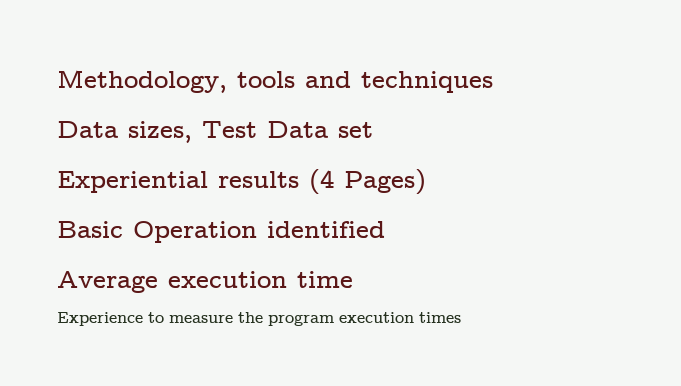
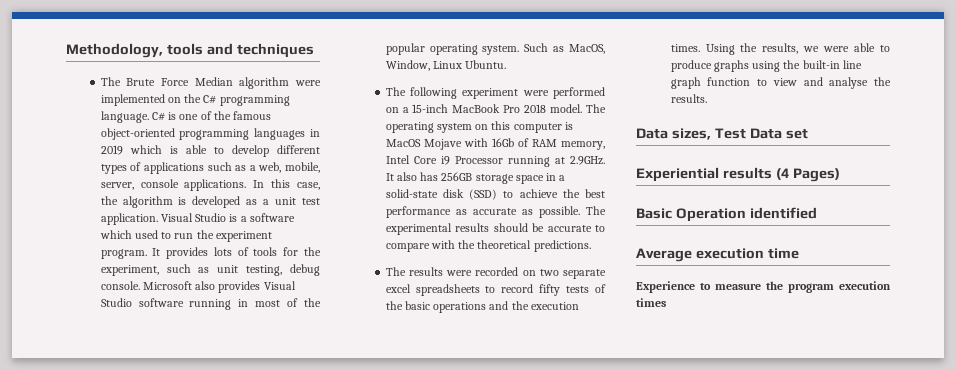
+ The Brute Force Median algorithm were implemented on the C# programming language. C# is one of the famous object-oriented programming languages in 2019 which is able to develop different types of applications such as a web, mobile, server, console applications. In this case, the algorithm is developed as a unit test application. Visual Studio is a software which used to run the experiment program. It provides lots of tools for the experiment, such as unit testing, debug console. Microsoft also provides Visual Studio software running in most of the popular operating system. Such as MacOS, Window, Linux Ubuntu.
+ The following experiment were performed on a 15-inch MacBook Pro 2018 model. The operating system on this computer is MacOS Mojave with 16Gb of RAM memory, Intel Core i9 Processor running at 2.9GHz. It also has 256GB storage space in a solid-state disk (SSD) to achieve the best performance as accurate as possible. The experimental results should be accurate to compare with the theoretical predictions.
+ The results were recorded on two separate excel spreadsheets to record fifty tests of the basic operations and the execution times. Using the results, we were able to produce graphs using the built-in line graph function to view and analyse the results.

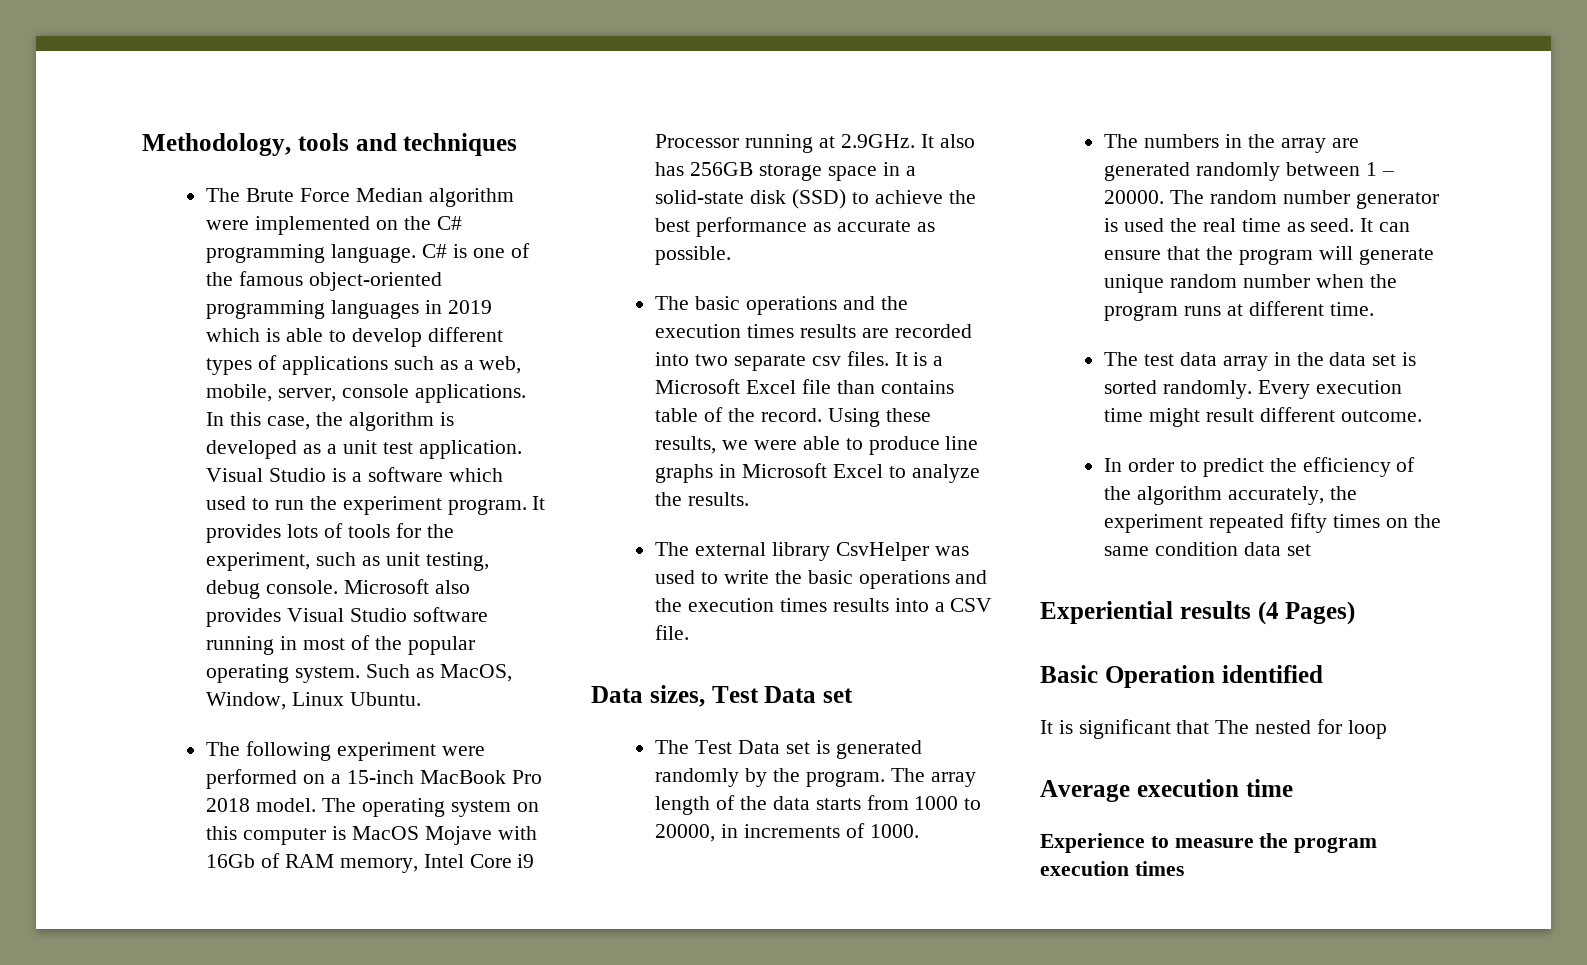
- The operating system on this computer is MacOS Mojave with 16Gb of RAM memory, Intel Core i9 Processor running at 2.9GHz. It also has 256GB storage space in a solid-state disk (SSD) to achieve the best performance as accurate as possible. The experimental results should be accurate to compare with the theoretical predictions.
- The results were recorded on two separate excel spreadsheets to record fifty tests of the basic operations and the execution times. Using the results, we were able to produce graphs using the built-in line graph function to view and analyse the results.
+ The operating system on this computer is MacOS Mojave with 16Gb of RAM memory, Intel Core i9 Processor running at 2.9GHz. It also has 256GB storage space in a solid-state disk (SSD) to achieve the best performance as accurate as possible.
+ The basic operations and the execution times results are recorded into two separate csv files. It is a Microsoft Excel file than contains table of the record. Using these results, we were able to produce line graphs in Microsoft Excel to analyze the results.
+ The external library CsvHelper was used to write the basic operations and the execution times results into a CSV file.
+ The Test Data set is generated randomly by the program. The array length of the data starts from 1000 to 20000, in increments of 1000.
+ The numbers in the array are generated randomly between 1 – 20000. The random number generator is used the real time as seed. It can ensure that the program will generate unique random number when the program runs at different time.
+ The test data array in the data set is sorted randomly. Every execution time might result different outcome.
+ In order to predict the efficiency of the algorithm accurately, the experiment repeated fifty times on the same condition data set
+ It is significant that The nested for loop

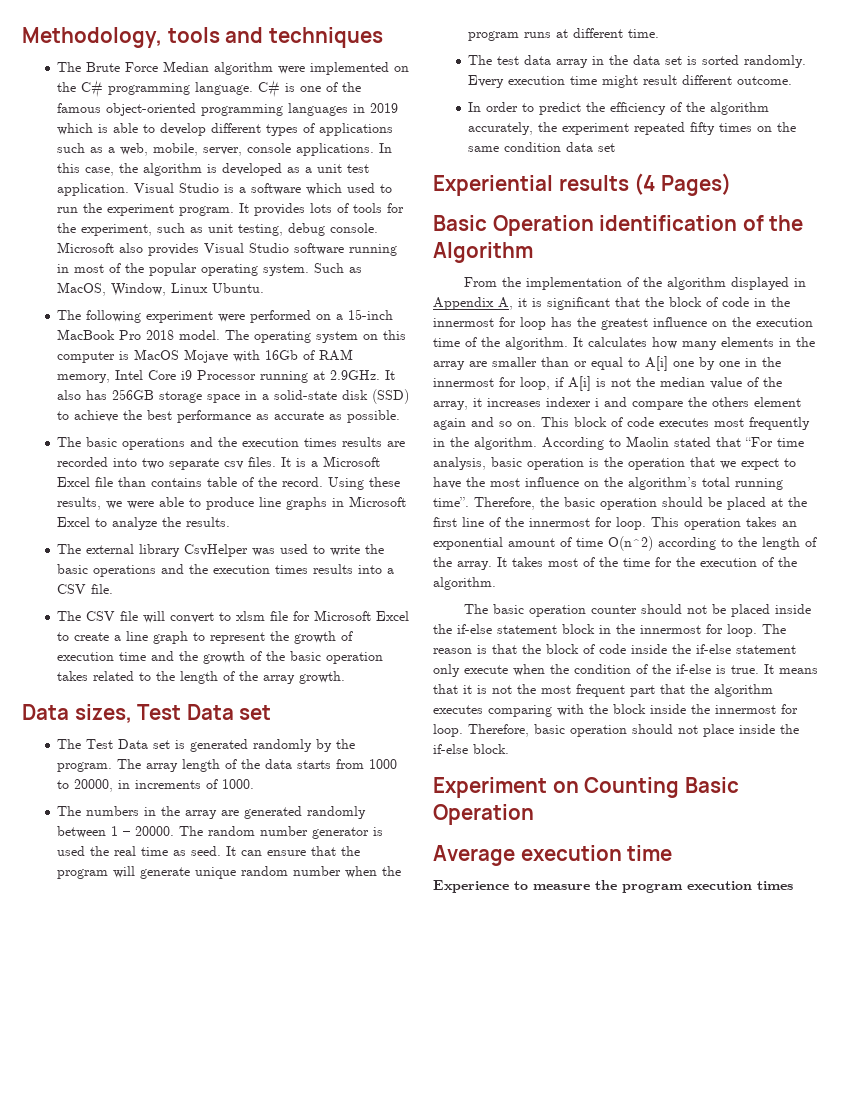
+ The CSV file will convert to xlsm file for Microsoft Excel to create a line graph to represent the growth of execution time and the growth of the basic operation takes related to the length of the array growth.
- Basic Operation identified
- It is significant that The nested for loop
+ Basic Operation identification of the Algorithm
+ From the implementation of the algorithm displayed in Appendix A, it is significant that the block of code in the innermost for loop has the greatest influence on the execution time of the algorithm. It calculates how many elements in the array are smaller than or equal to A[i] one by one in the innermost for loop, if A[i] is not the median value of the array, it increases indexer i and compare the others element again and so on. This block of code executes most frequently in the algorithm. According to Maolin stated that “For time analysis, basic operation is the operation that we expect to have the most influence on the algorithm’s total running time”. Therefore, the basic operation should be placed at the first line of the innermost for loop. This operation takes an exponential amount of time O(n^2) according to the length of the array. It takes most of the time for the execution of the algorithm.
+ The basic operation counter should not be placed inside the if-else statement block in the innermost for loop. The reason is that the block of code inside the if-else statement only execute when the condition of the if-else is true. It means that it is not the most frequent part that the algorithm executes comparing with the block inside the innermost for loop. Therefore, basic operation should not place inside the if-else block.
+ Experiment on Counting Basic Operation

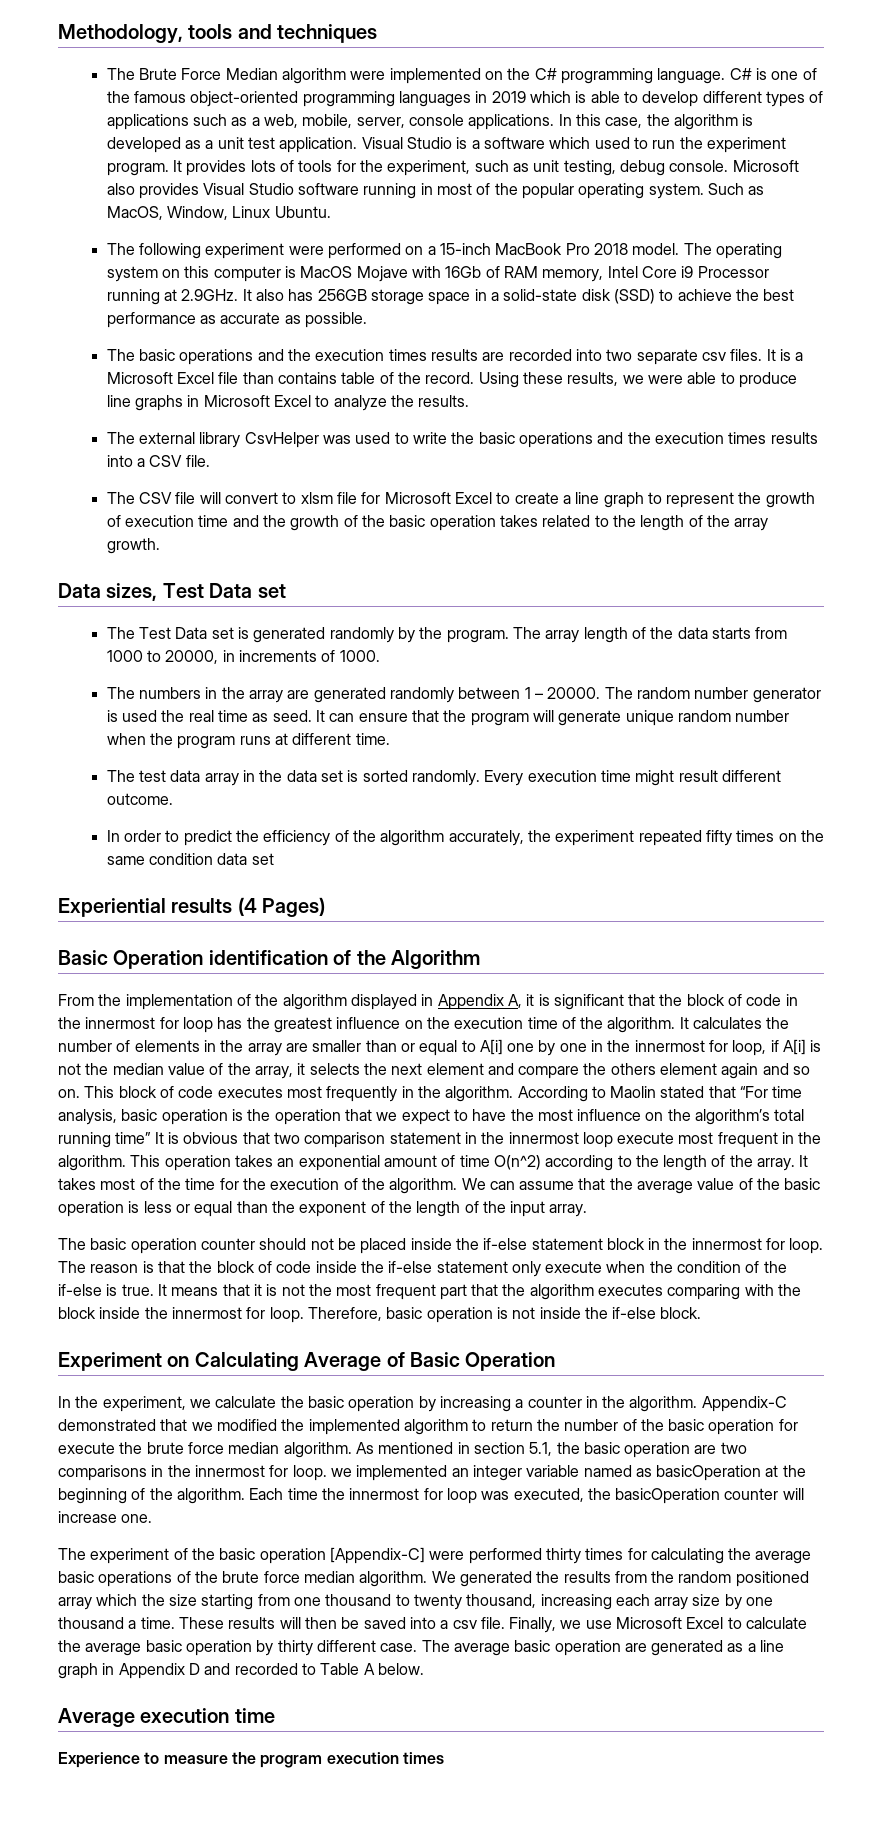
- It calculates how many elements in the array are smaller than or equal to A[i] one by one in the innermost for loop, if A[i] is not the median value of the array, it increases indexer i and compare the others element again and so on.
+ It calculates the number of elements in the array are smaller than or equal to A[i] one by one in the innermost for loop, if A[i] is not the median value of the array, it selects the next element and compare the others element again and so on.
- According to Maolin stated that “For time analysis, basic operation is the operation that we expect to have the most influence on the algorithm’s total running time”. Therefore, the basic operation should be placed at the first line of the innermost for loop.
+ According to Maolin stated that “For time analysis, basic operation is the operation that we expect to have the most influence on the algorithm’s total running time” It is obvious that two comparison statement in the innermost loop execute most frequent in the algorithm.
+ We can assume that the average value of the basic operation is less or equal than the exponent of the length of the input array.
- Therefore, basic operation should not place inside the if-else block.
+ Therefore, basic operation is not inside the if-else block.
- Experiment on Counting Basic Operation
+ Experiment on Calculating Average of Basic Operation
+ In the experiment, we calculate the basic operation by increasing a counter in the algorithm. Appendix-C demonstrated that we modified the implemented algorithm to return the number of the basic operation for execute the brute force median algorithm. As mentioned in section 5.1, the basic operation are two comparisons in the innermost for loop. we implemented an integer variable named as basicOperation at the beginning of the algorithm. Each time the innermost for loop was executed, the basicOperation counter will increase one.
+ The experiment of the basic operation [Appendix-C] were performed thirty times for calculating the average basic operations of the brute force median algorithm. We generated the results from the random positioned array which the size starting from one thousand to twenty thousand, increasing each array size by one thousand a time. These results will then be saved into a csv file. Finally, we use Microsoft Excel to calculate the average basic operation by thirty different case. The average basic operation are generated as a line graph in Appendix D and recorded to Table A below.

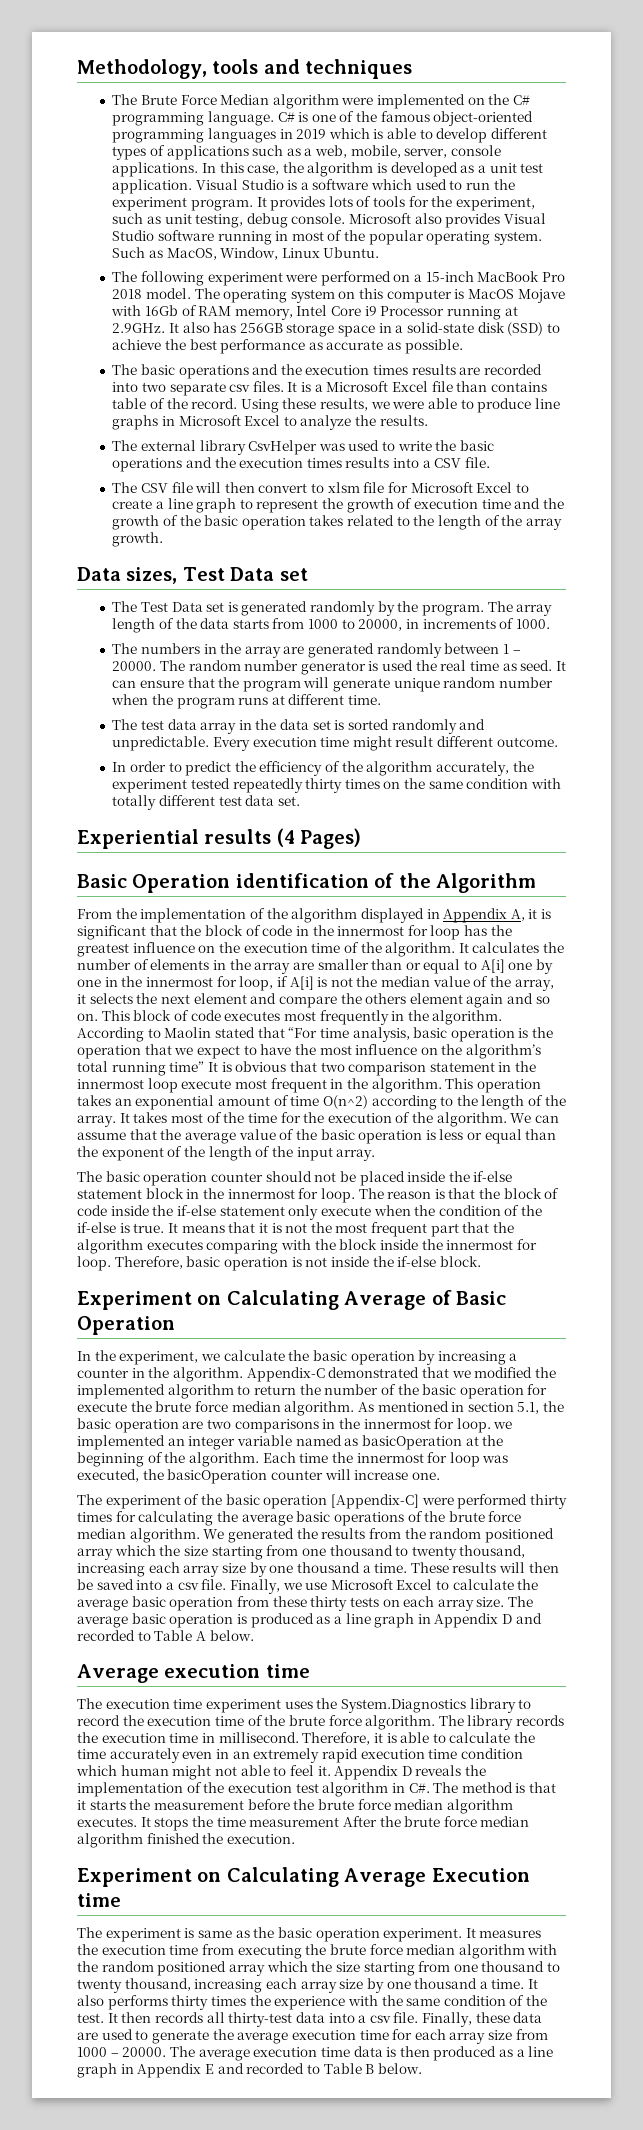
- The CSV file will convert to xlsm file for Microsoft Excel to create a line graph to represent the growth of execution time and the growth of the basic operation takes related to the length of the array growth.
+ The CSV file will then convert to xlsm file for Microsoft Excel to create a line graph to represent the growth of execution time and the growth of the basic operation takes related to the length of the array growth.
- The test data array in the data set is sorted randomly.
+ The test data array in the data set is sorted randomly and unpredictable.
- In order to predict the efficiency of the algorithm accurately, the experiment repeated fifty times on the same condition data set
+ In order to predict the efficiency of the algorithm accurately, the experiment tested repeatedly thirty times on the same condition with totally different test data set.
- Finally, we use Microsoft Excel to calculate the average basic operation by thirty different case.
+ Finally, we use Microsoft Excel to calculate the average basic operation from these thirty tests on each array size.
- The average basic operation are generated as a line graph in Appendix D and recorded to Table A below.
+ The average basic operation is produced as a line graph in Appendix D and recorded to Table A below.
- Experience to measure the program execution times
+ The execution time experiment uses the System.Diagnostics library to record the execution time of the brute force algorithm. The library records the execution time in millisecond. Therefore, it is able to calculate the time accurately even in an extremely rapid execution time condition which human might not able to feel it. Appendix D reveals the implementation of the execution test algorithm in C#. The method is that it starts the measurement before the brute force median algorithm executes. It stops the time measurement After the brute force median algorithm finished the execution.
+ Experiment on Calculating Average Execution time
+ The experiment is same as the basic operation experiment. It measures the execution time from executing the brute force median algorithm with the random positioned array which the size starting from one thousand to twenty thousand, increasing each array size by one thousand a time. It also performs thirty times the experience with the same condition of the test. It then records all thirty-test data into a csv file. Finally, these data are used to generate the average execution time for each array size from 1000 – 20000. The average execution time data is then produced as a line graph in Appendix E and recorded to Table B below.

